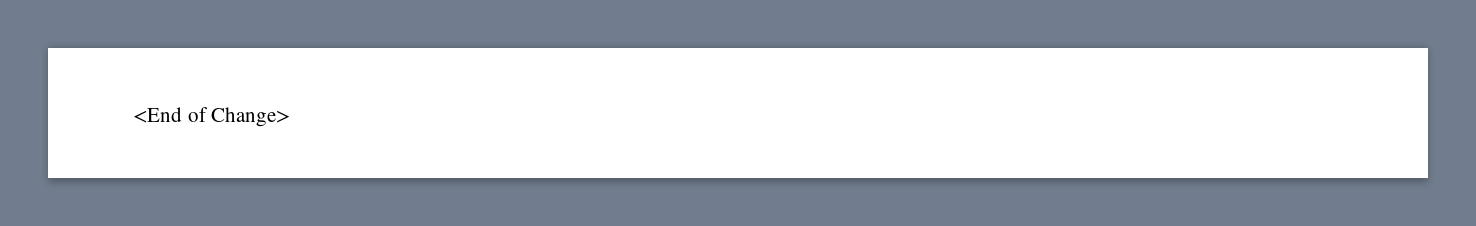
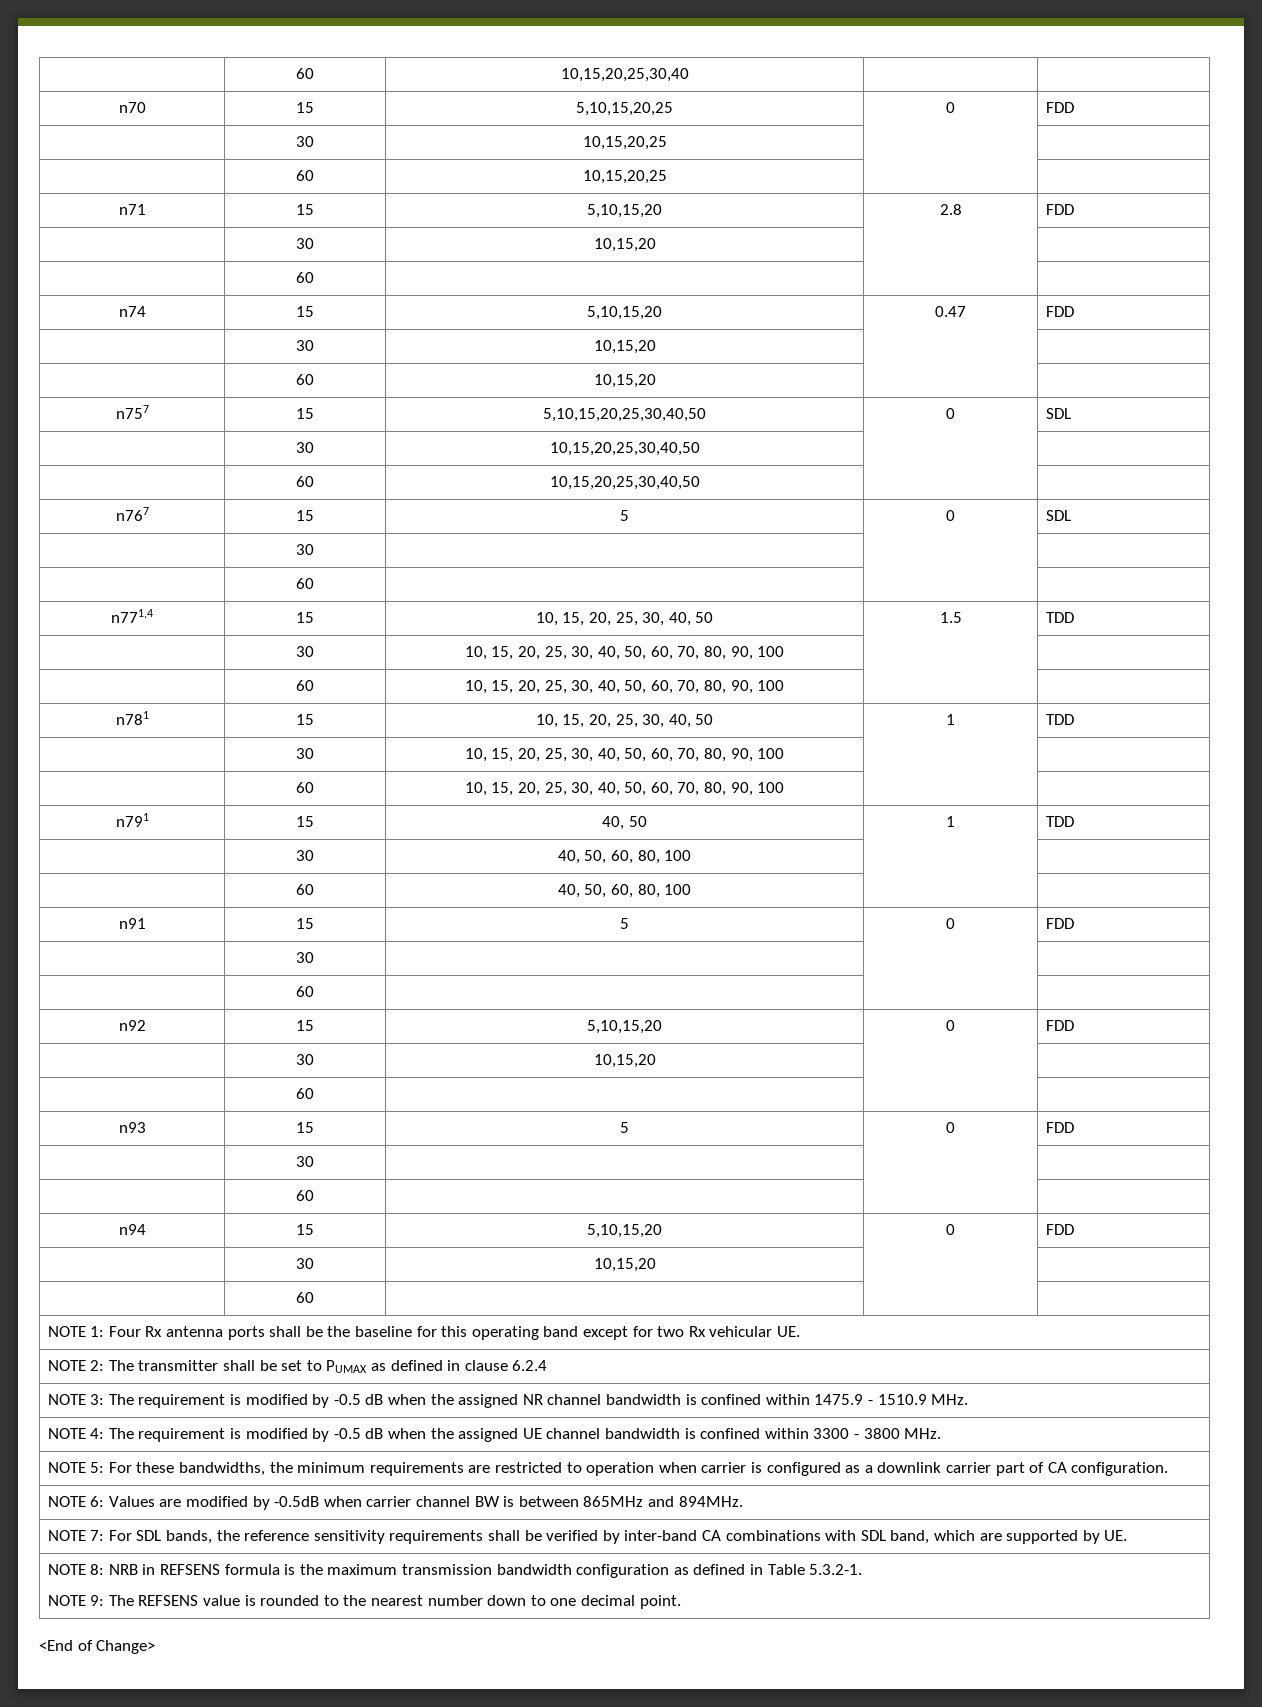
+ | 60 | 10,15,20,25,30,40 | |
+ n70 | 15 | 5,10,15,20,25 | 0 | FDD
+ | 30 | 10,15,20,25 | |
+ | 60 | 10,15,20,25 | |
+ n71 | 15 | 5,10,15,20 | 2.8 | FDD
+ | 30 | 10,15,20 | |
+ | 60 | | |
+ n74 | 15 | 5,10,15,20 | 0.47 | FDD
+ | 30 | 10,15,20 | |
+ | 60 | 10,15,20 | |
+ n757 | 15 | 5,10,15,20,25,30,40,50 | 0 | SDL
+ | 30 | 10,15,20,25,30,40,50 | |
+ | 60 | 10,15,20,25,30,40,50 | |
+ n767 | 15 | 5 | 0 | SDL
+ | 30 | | |
+ | 60 | | |
+ n771,4 | 15 | 10, 15, 20, 25, 30, 40, 50 | 1.5 | TDD
+ | 30 | 10, 15, 20, 25, 30, 40, 50, 60, 70, 80, 90, 100 | |
+ | 60 | 10, 15, 20, 25, 30, 40, 50, 60, 70, 80, 90, 100 | |
+ n781 | 15 | 10, 15, 20, 25, 30, 40, 50 | 1 | TDD
+ | 30 | 10, 15, 20, 25, 30, 40, 50, 60, 70, 80, 90, 100 | |
+ | 60 | 10, 15, 20, 25, 30, 40, 50, 60, 70, 80, 90, 100 | |
+ n791 | 15 | 40, 50 | 1 | TDD
+ | 30 | 40, 50, 60, 80, 100 | |
+ | 60 | 40, 50, 60, 80, 100 | |
+ n91 | 15 | 5 | 0 | FDD
+ | 30 | | |
+ | 60 | | |
+ n92 | 15 | 5,10,15,20 | 0 | FDD
+ | 30 | 10,15,20 | |
+ | 60 | | |
+ n93 | 15 | 5 | 0 | FDD
+ | 30 | | |
+ | 60 | | |
+ n94 | 15 | 5,10,15,20 | 0 | FDD
+ | 30 | 10,15,20 | |
+ | 60 | | |
+ NOTE 1: Four Rx antenna ports shall be the baseline for this operating band except for two Rx vehicular UE.
+ NOTE 2: The transmitter shall be set to PUMAX as defined in clause 6.2.4
+ NOTE 3: The requirement is modified by -0.5 dB when the assigned NR channel bandwidth is confined within 1475.9 - 1510.9 MHz.
+ NOTE 4: The requirement is modified by -0.5 dB when the assigned UE channel bandwidth is confined within 3300 - 3800 MHz.
+ NOTE 5: For these bandwidths, the minimum requirements are restricted to operation when carrier is configured as a downlink carrier part of CA configuration.
+ NOTE 6: Values are modified by -0.5dB when carrier channel BW is between 865MHz and 894MHz.
+ NOTE 7: For SDL bands, the reference sensitivity requirements shall be verified by inter-band CA combinations with SDL band, which are supported by UE.
+ NOTE 8: NRB in REFSENS formula is the maximum transmission bandwidth configuration as defined in Table 5.3.2-1.
+ NOTE 9: The REFSENS value is rounded to the nearest number down to one decimal point.

